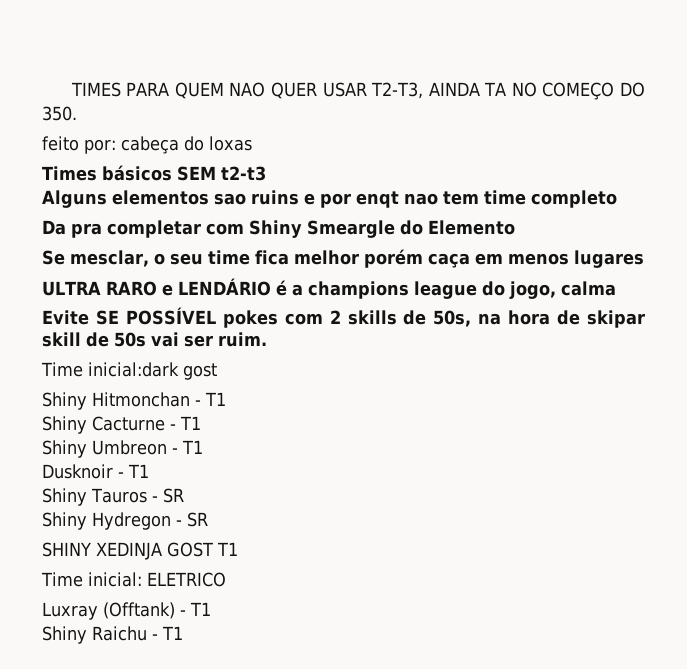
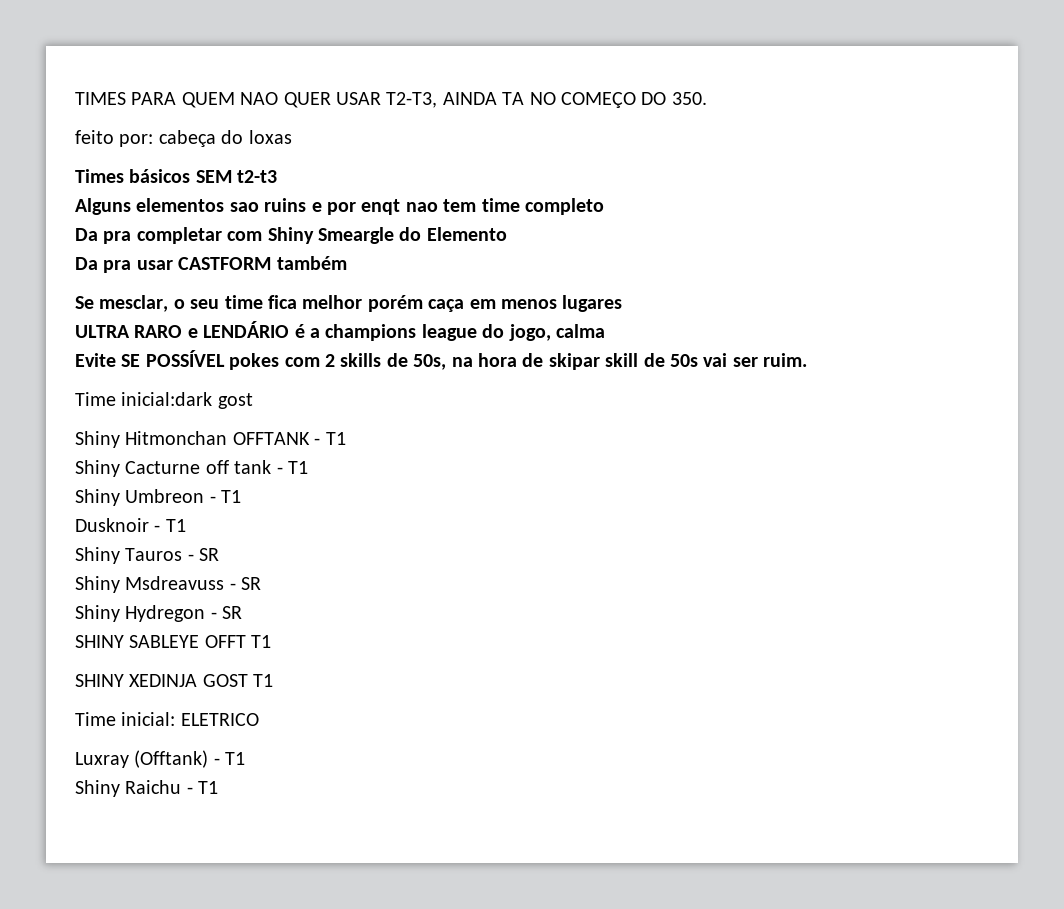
+ Da pra usar CASTFORM também
- Shiny Hitmonchan - T1
+ Shiny Hitmonchan OFFTANK - T1
- Shiny Cacturne - T1
+ Shiny Cacturne off tank - T1
+ Shiny Msdreavuss - SR
+ SHINY SABLEYE OFFT T1

